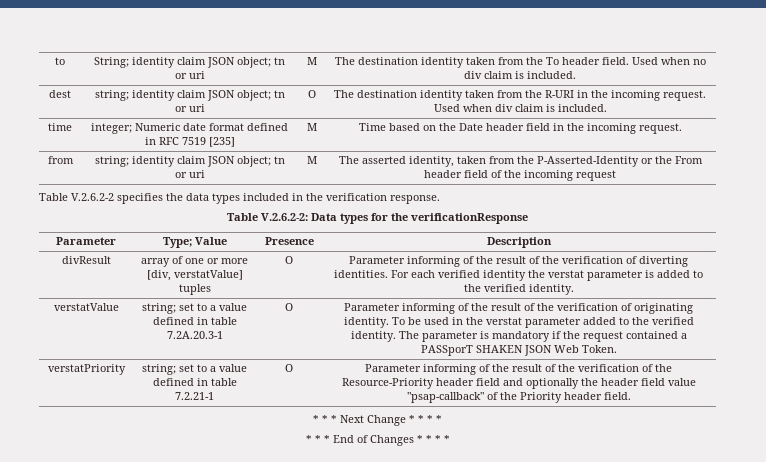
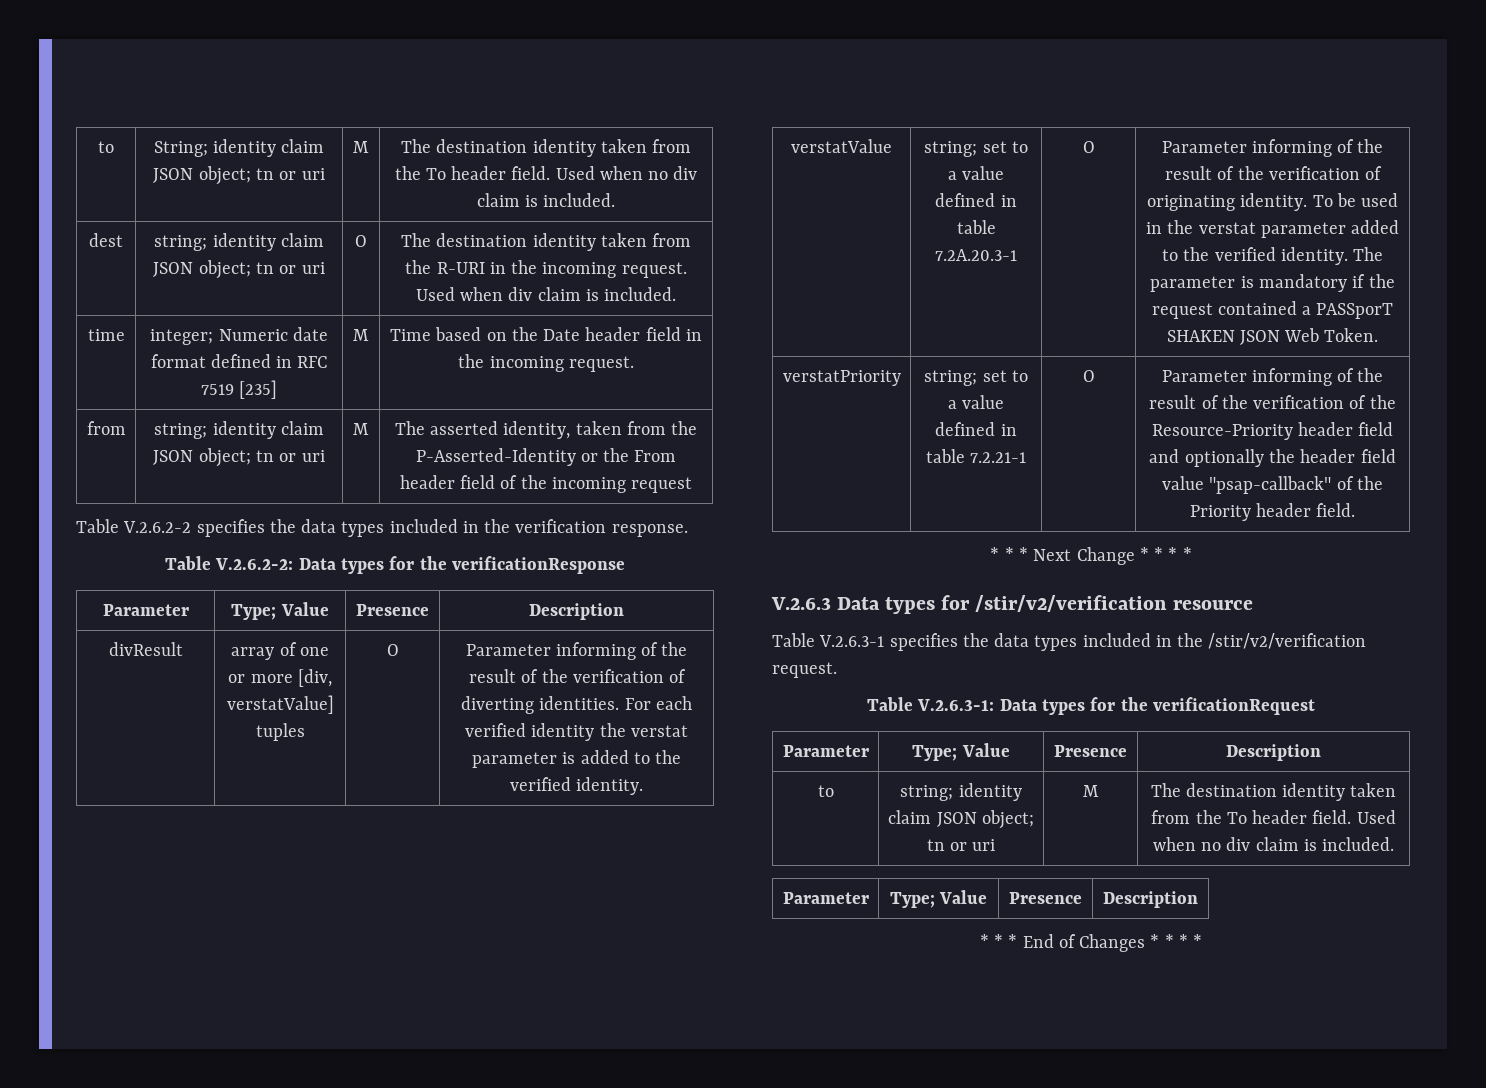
+ V.2.6.3 Data types for /stir/v2/verification resource
+ Table V.2.6.3-1 specifies the data types included in the /stir/v2/verification request.
+ Table V.2.6.3-1: Data types for the verificationRequest
+ Parameter | Type; Value | Presence | Description
+ to | string; identity claim JSON object; tn or uri | M | The destination identity taken from the To header field. Used when no div claim is included.
+ Parameter | Type; Value | Presence | Description

